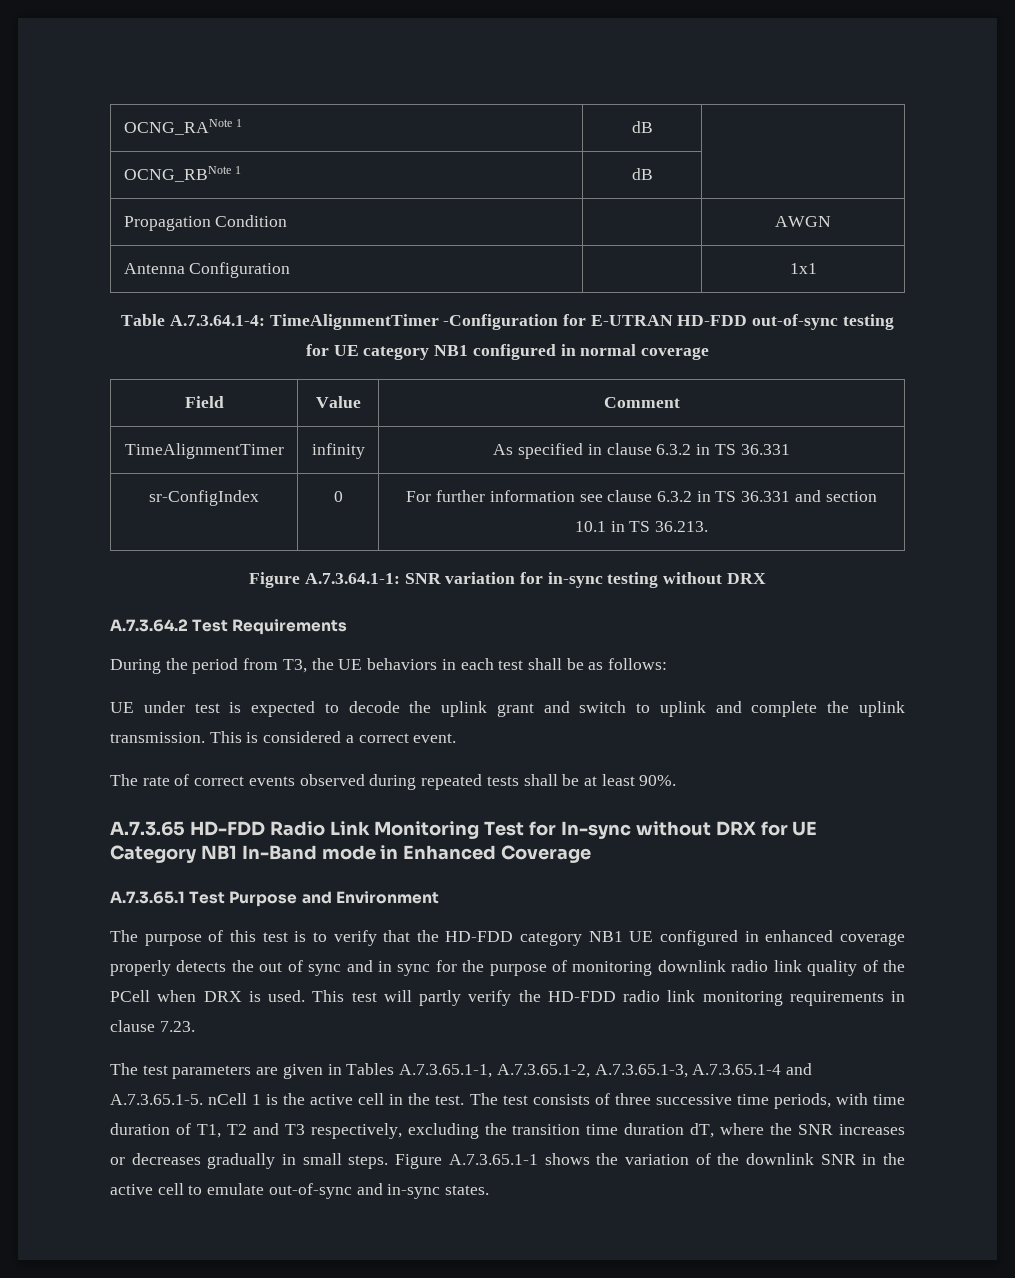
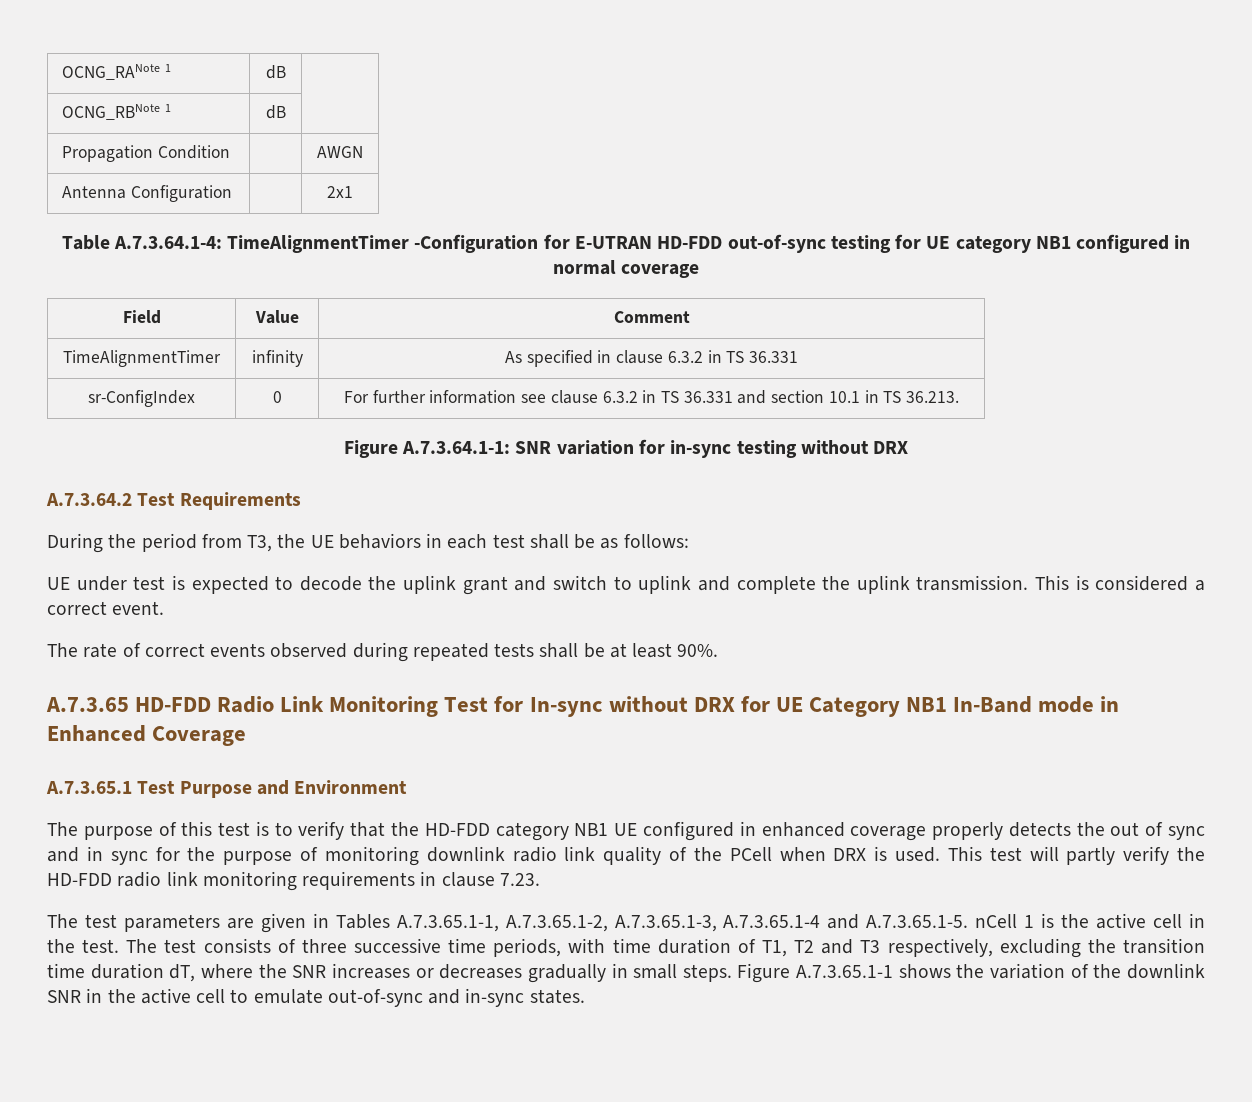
- Antenna Configuration | | 1x1
+ Antenna Configuration | | 2x1

